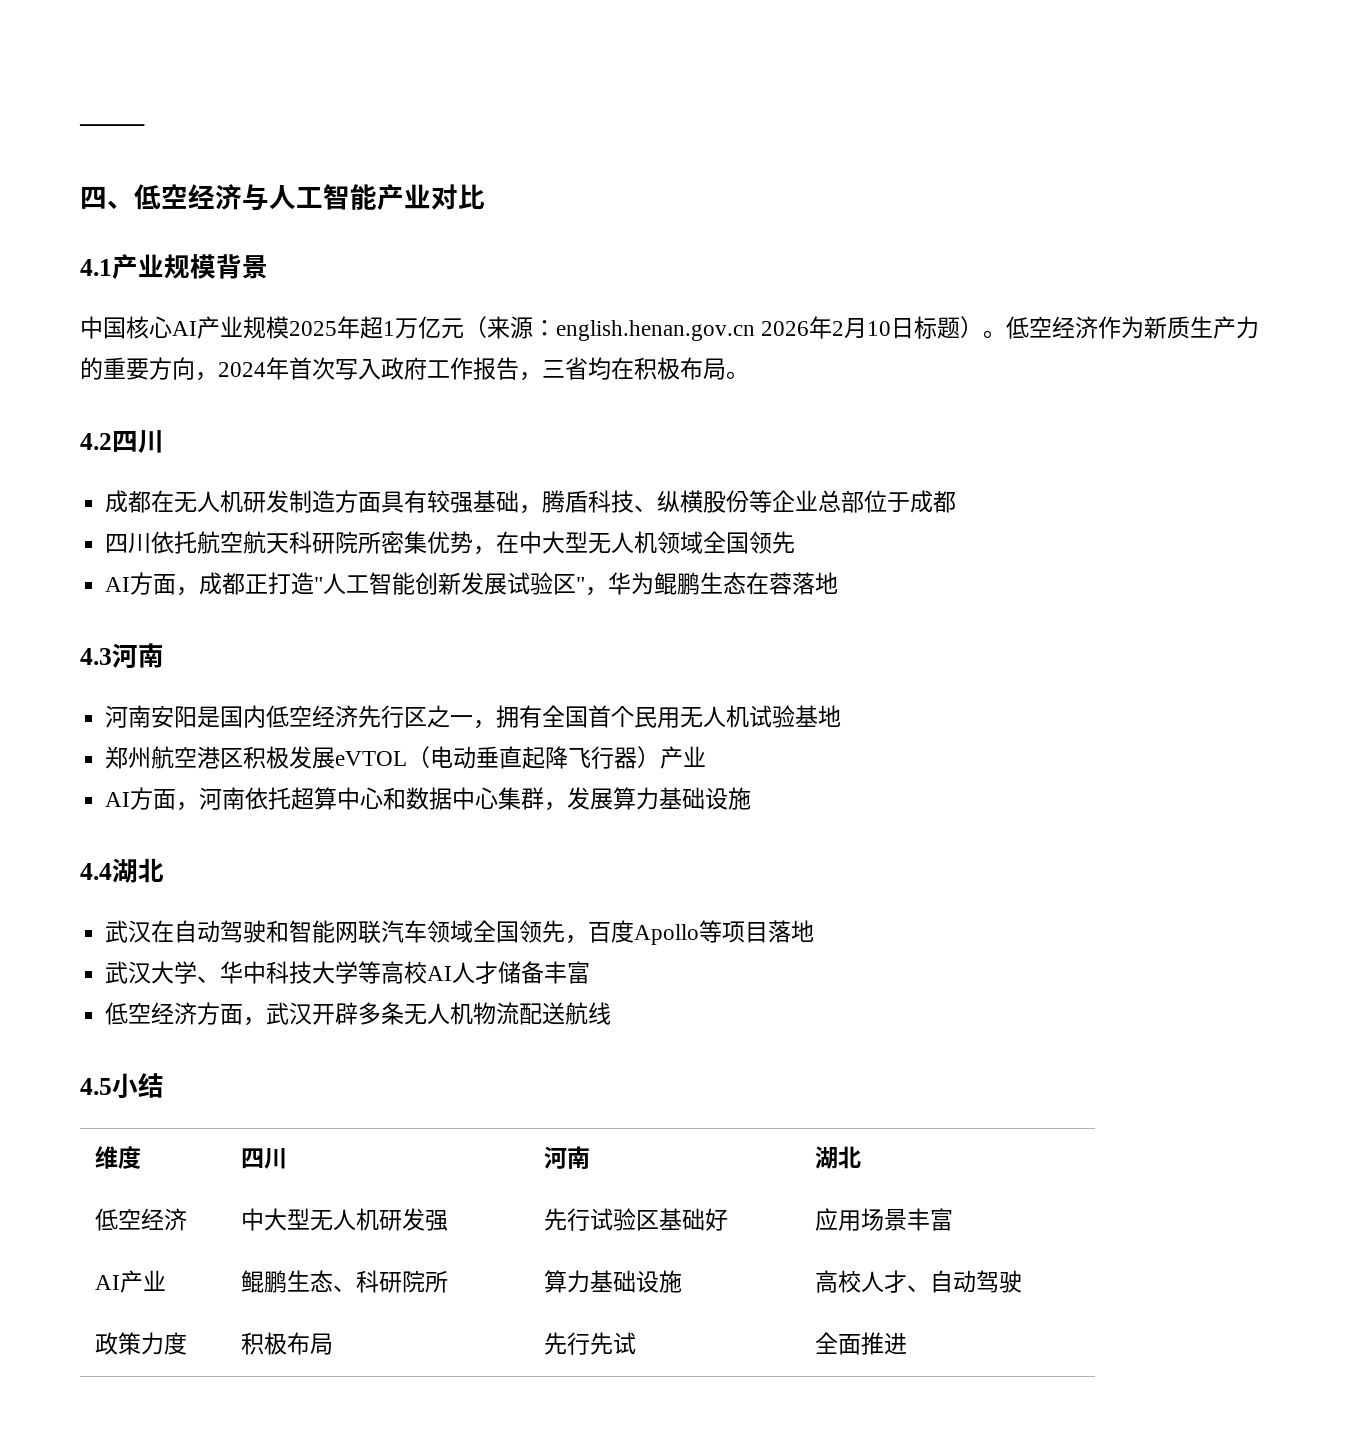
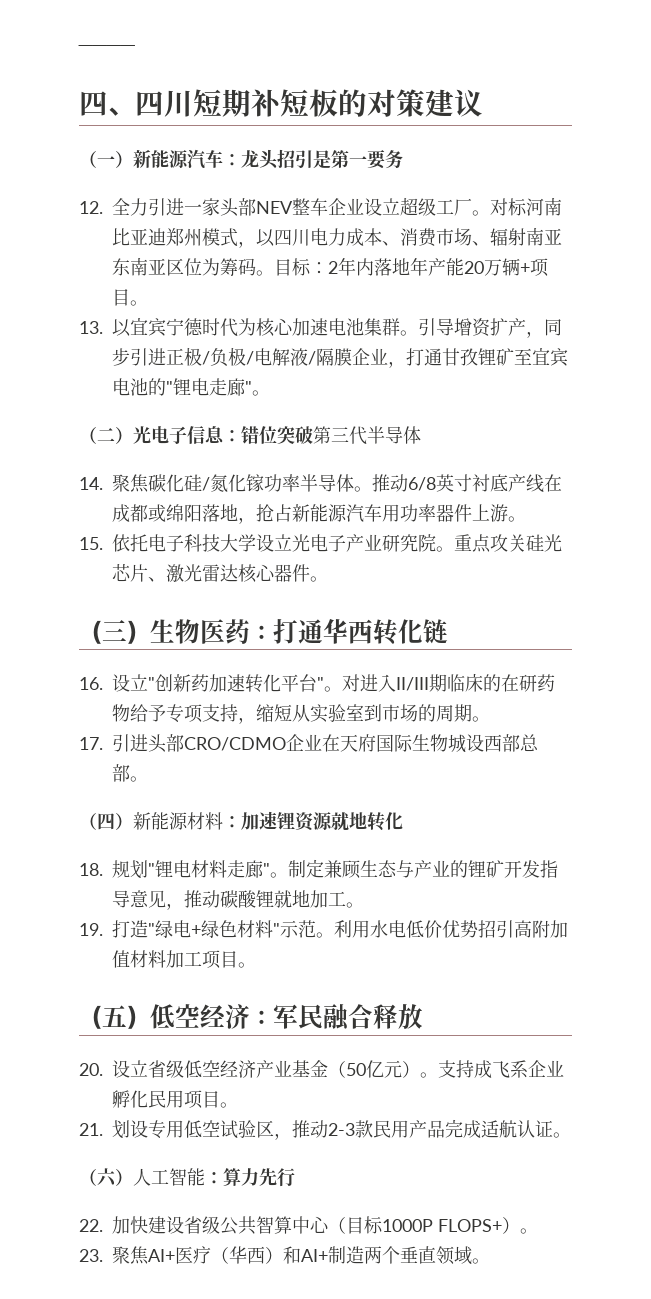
- 四、低空经济与人工智能产业对比
- 4.1产业规模背景
- 中国核心AI产业规模2025年超1万亿元（来源：english.henan.gov.cn 2026年2月10日标题）。低空经济作为新质生产力的重要方向，2024年首次写入政府工作报告，三省均在积极布局。
- 4.2四川
- 成都在无人机研发制造方面具有较强基础，腾盾科技、纵横股份等企业总部位于成都
- 四川依托航空航天科研院所密集优势，在中大型无人机领域全国领先
- AI方面，成都正打造"人工智能创新发展试验区"，华为鲲鹏生态在蓉落地
- 4.3河南
- 河南安阳是国内低空经济先行区之一，拥有全国首个民用无人机试验基地
- 郑州航空港区积极发展eVTOL（电动垂直起降飞行器）产业
- AI方面，河南依托超算中心和数据中心集群，发展算力基础设施
- 4.4湖北
- 武汉在自动驾驶和智能网联汽车领域全国领先，百度Apollo等项目落地
- 武汉大学、华中科技大学等高校AI人才储备丰富
- 低空经济方面，武汉开辟多条无人机物流配送航线
- 4.5小结
- 维度 | 四川 | 河南 | 湖北
- 低空经济 | 中大型无人机研发强 | 先行试验区基础好 | 应用场景丰富
- AI产业 | 鲲鹏生态、科研院所 | 算力基础设施 | 高校人才、自动驾驶
- 政策力度 | 积极布局 | 先行先试 | 全面推进
+ 四、四川短期补短板的对策建议
+ （一）新能源汽车：龙头招引是第一要务
+ 12.全力引进一家头部NEV整车企业设立超级工厂。对标河南比亚迪郑州模式，以四川电力成本、消费市场、辐射南亚东南亚区位为筹码。目标：2年内落地年产能20万辆+项目。
+ 13.以宜宾宁德时代为核心加速电池集群。引导增资扩产，同步引进正极/负极/电解液/隔膜企业，打通甘孜锂矿至宜宾电池的"锂电走廊"。
+ （二）光电子信息：错位突破第三代半导体
+ 14.聚焦碳化硅/氮化镓功率半导体。推动6/8英寸衬底产线在成都或绵阳落地，抢占新能源汽车用功率器件上游。
+ 15.依托电子科技大学设立光电子产业研究院。重点攻关硅光芯片、激光雷达核心器件。
+ （三）生物医药：打通华西转化链
+ 16.设立"创新药加速转化平台"。对进入II/III期临床的在研药物给予专项支持，缩短从实验室到市场的周期。
+ 17.引进头部CRO/CDMO企业在天府国际生物城设西部总部。
+ （四）新能源材料：加速锂资源就地转化
+ 18.规划"锂电材料走廊"。制定兼顾生态与产业的锂矿开发指导意见，推动碳酸锂就地加工。
+ 19.打造"绿电+绿色材料"示范。利用水电低价优势招引高附加值材料加工项目。
+ （五）低空经济：军民融合释放
+ 20.设立省级低空经济产业基金（50亿元）。支持成飞系企业孵化民用项目。
+ 21.划设专用低空试验区，推动2-3款民用产品完成适航认证。
+ （六）人工智能：算力先行
+ 22.加快建设省级公共智算中心（目标1000P FLOPS+）。
+ 23.聚焦AI+医疗（华西）和AI+制造两个垂直领域。

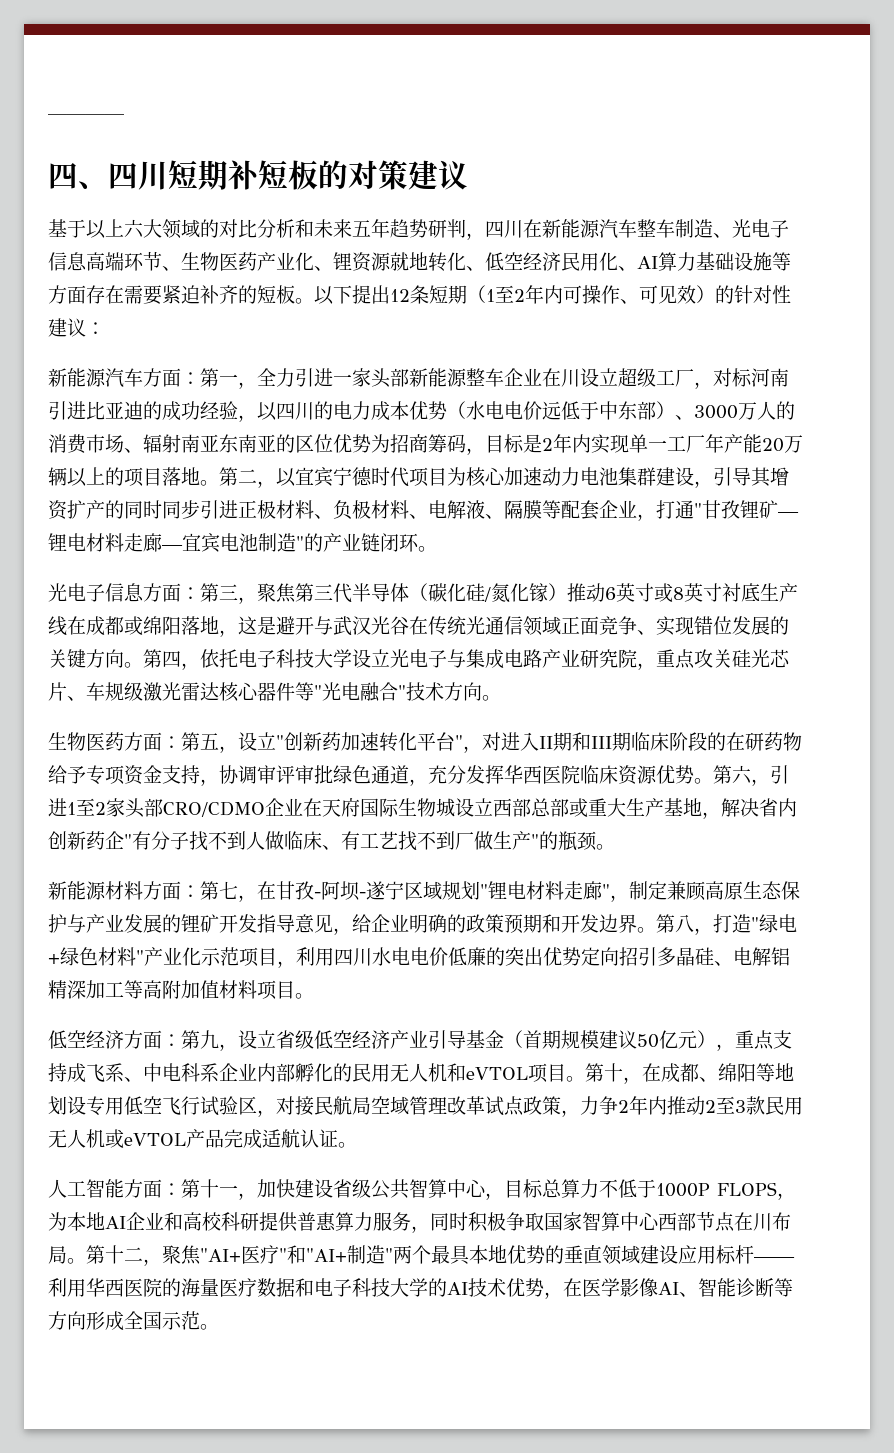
- （一）新能源汽车：龙头招引是第一要务
- 12.全力引进一家头部NEV整车企业设立超级工厂。对标河南比亚迪郑州模式，以四川电力成本、消费市场、辐射南亚东南亚区位为筹码。目标：2年内落地年产能20万辆+项目。
- 13.以宜宾宁德时代为核心加速电池集群。引导增资扩产，同步引进正极/负极/电解液/隔膜企业，打通甘孜锂矿至宜宾电池的"锂电走廊"。
- （二）光电子信息：错位突破第三代半导体
- 14.聚焦碳化硅/氮化镓功率半导体。推动6/8英寸衬底产线在成都或绵阳落地，抢占新能源汽车用功率器件上游。
- 15.依托电子科技大学设立光电子产业研究院。重点攻关硅光芯片、激光雷达核心器件。
- （三）生物医药：打通华西转化链
- 16.设立"创新药加速转化平台"。对进入II/III期临床的在研药物给予专项支持，缩短从实验室到市场的周期。
- 17.引进头部CRO/CDMO企业在天府国际生物城设西部总部。
- （四）新能源材料：加速锂资源就地转化
- 18.规划"锂电材料走廊"。制定兼顾生态与产业的锂矿开发指导意见，推动碳酸锂就地加工。
- 19.打造"绿电+绿色材料"示范。利用水电低价优势招引高附加值材料加工项目。
- （五）低空经济：军民融合释放
- 20.设立省级低空经济产业基金（50亿元）。支持成飞系企业孵化民用项目。
- 21.划设专用低空试验区，推动2-3款民用产品完成适航认证。
+ 基于以上六大领域的对比分析和未来五年趋势研判，四川在新能源汽车整车制造、光电子信息高端环节、生物医药产业化、锂资源就地转化、低空经济民用化、AI算力基础设施等方面存在需要紧迫补齐的短板。以下提出12条短期（1至2年内可操作、可见效）的针对性建议：
+ 新能源汽车方面：第一，全力引进一家头部新能源整车企业在川设立超级工厂，对标河南引进比亚迪的成功经验，以四川的电力成本优势（水电电价远低于中东部）、3000万人的消费市场、辐射南亚东南亚的区位优势为招商筹码，目标是2年内实现单一工厂年产能20万辆以上的项目落地。第二，以宜宾宁德时代项目为核心加速动力电池集群建设，引导其增资扩产的同时同步引进正极材料、负极材料、电解液、隔膜等配套企业，打通"甘孜锂矿—锂电材料走廊—宜宾电池制造"的产业链闭环。
+ 光电子信息方面：第三，聚焦第三代半导体（碳化硅/氮化镓）推动6英寸或8英寸衬底生产线在成都或绵阳落地，这是避开与武汉光谷在传统光通信领域正面竞争、实现错位发展的关键方向。第四，依托电子科技大学设立光电子与集成电路产业研究院，重点攻关硅光芯片、车规级激光雷达核心器件等"光电融合"技术方向。
+ 生物医药方面：第五，设立"创新药加速转化平台"，对进入II期和III期临床阶段的在研药物给予专项资金支持，协调审评审批绿色通道，充分发挥华西医院临床资源优势。第六，引进1至2家头部CRO/CDMO企业在天府国际生物城设立西部总部或重大生产基地，解决省内创新药企"有分子找不到人做临床、有工艺找不到厂做生产"的瓶颈。
+ 新能源材料方面：第七，在甘孜-阿坝-遂宁区域规划"锂电材料走廊"，制定兼顾高原生态保护与产业发展的锂矿开发指导意见，给企业明确的政策预期和开发边界。第八，打造"绿电+绿色材料"产业化示范项目，利用四川水电电价低廉的突出优势定向招引多晶硅、电解铝精深加工等高附加值材料项目。
+ 低空经济方面：第九，设立省级低空经济产业引导基金（首期规模建议50亿元），重点支持成飞系、中电科系企业内部孵化的民用无人机和eVTOL项目。第十，在成都、绵阳等地划设专用低空飞行试验区，对接民航局空域管理改革试点政策，力争2年内推动2至3款民用无人机或eVTOL产品完成适航认证。
- （六）人工智能：算力先行
- 22.加快建设省级公共智算中心（目标1000P FLOPS+）。
- 23.聚焦AI+医疗（华西）和AI+制造两个垂直领域。
+ 人工智能方面：第十一，加快建设省级公共智算中心，目标总算力不低于1000P FLOPS，为本地AI企业和高校科研提供普惠算力服务，同时积极争取国家智算中心西部节点在川布局。第十二，聚焦"AI+医疗"和"AI+制造"两个最具本地优势的垂直领域建设应用标杆——利用华西医院的海量医疗数据和电子科技大学的AI技术优势，在医学影像AI、智能诊断等方向形成全国示范。

